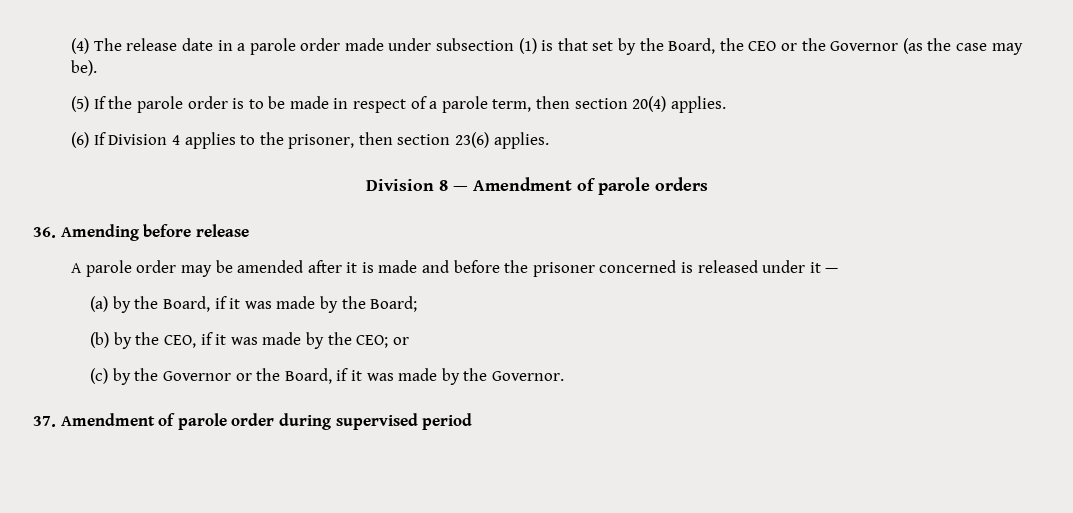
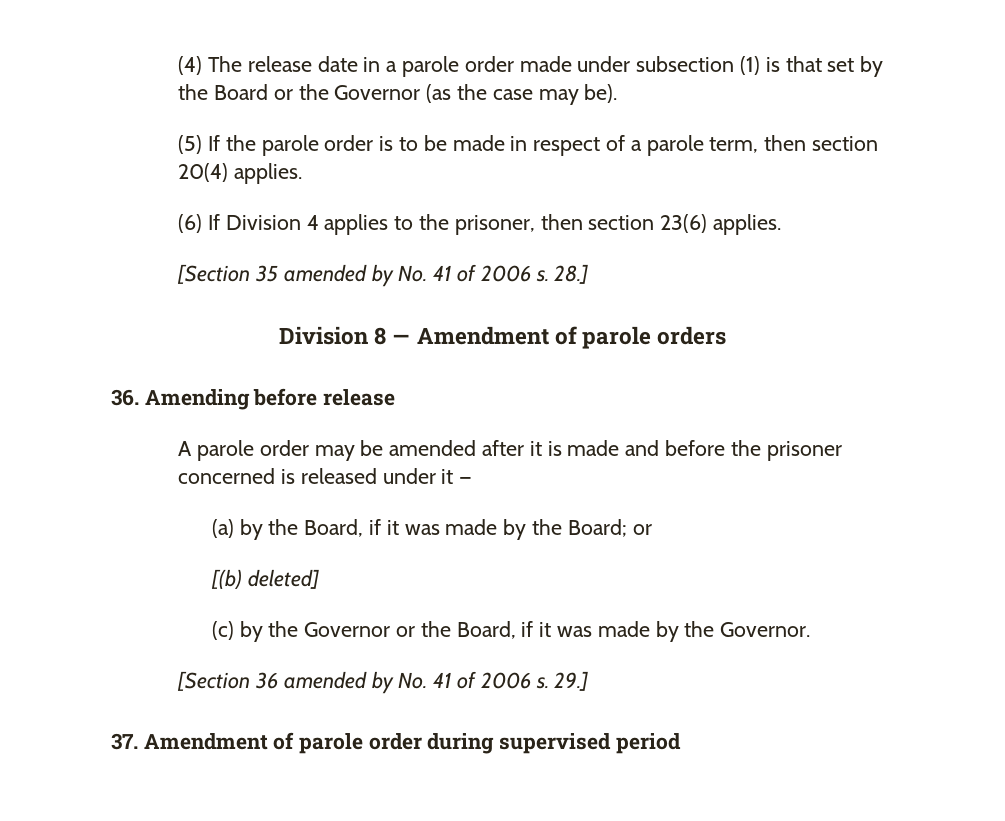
- (4) The release date in a parole order made under subsection (1) is that set by the Board, the CEO or the Governor (as the case may be).
+ (4) The release date in a parole order made under subsection (1) is that set by the Board or the Governor (as the case may be).
+ [Section 35 amended by No. 41 of 2006 s. 28.]
- (a) by the Board, if it was made by the Board;
- (b) by the CEO, if it was made by the CEO; or
+ (a) by the Board, if it was made by the Board; or
+ [(b) deleted]
+ [Section 36 amended by No. 41 of 2006 s. 29.]

